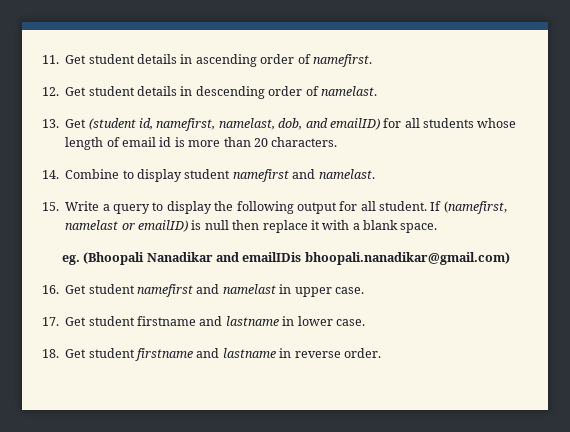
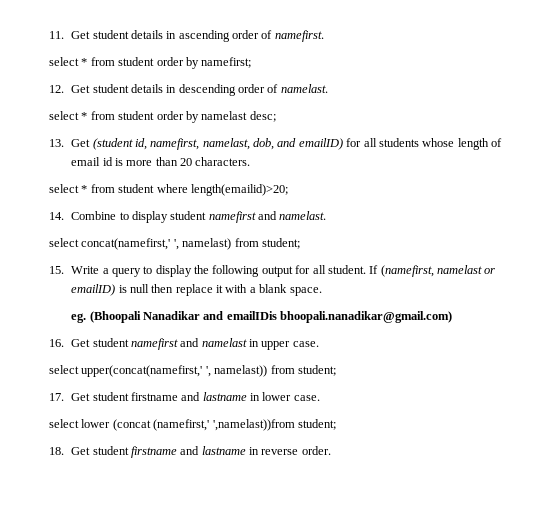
+ select * from student order by namefirst;
+ select * from student order by namelast desc;
+ select * from student where length(emailid)>20;
+ select concat(namefirst,' ', namelast) from student;
+ select upper(concat(namefirst,' ', namelast)) from student;
+ select lower (concat (namefirst,' ',namelast))from student;

